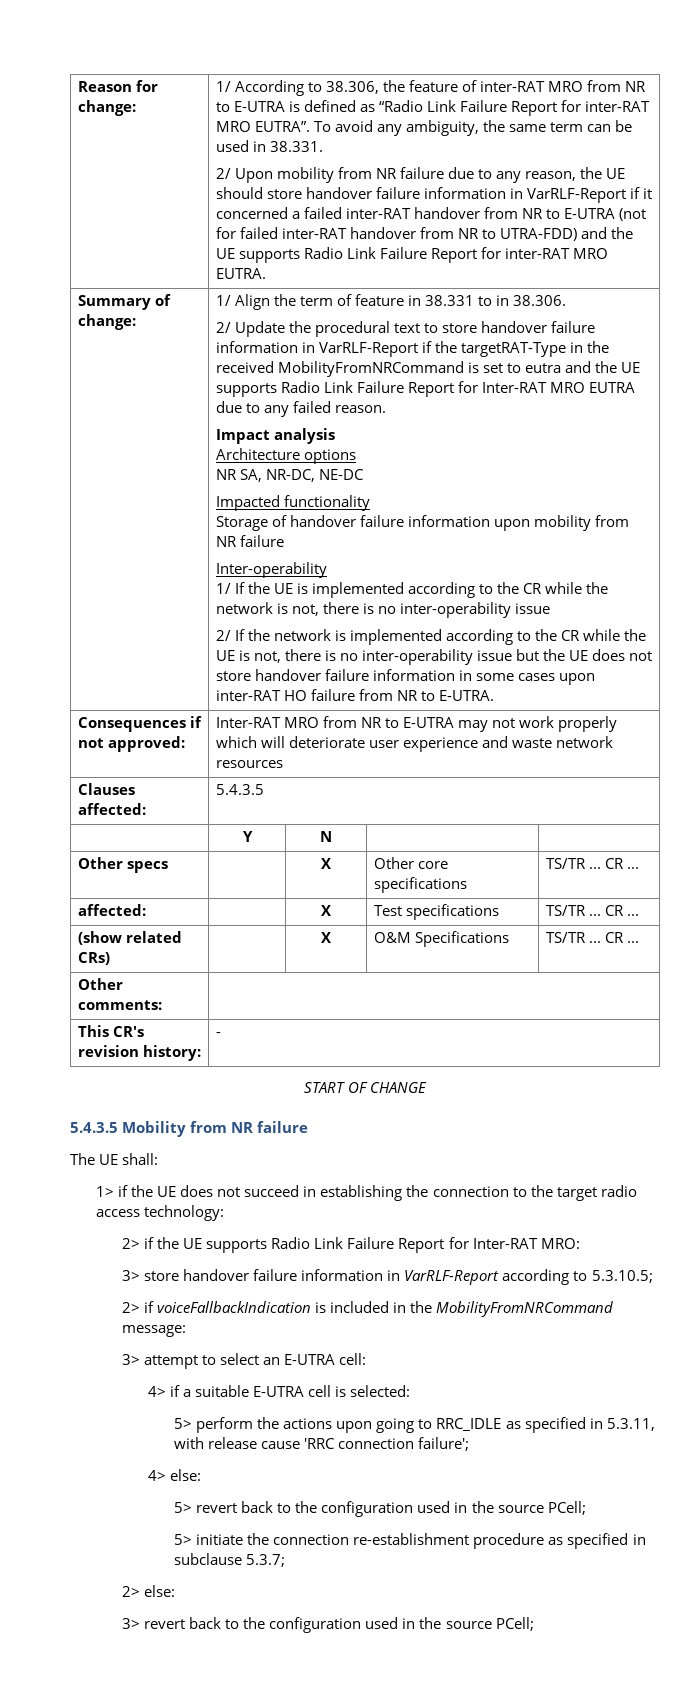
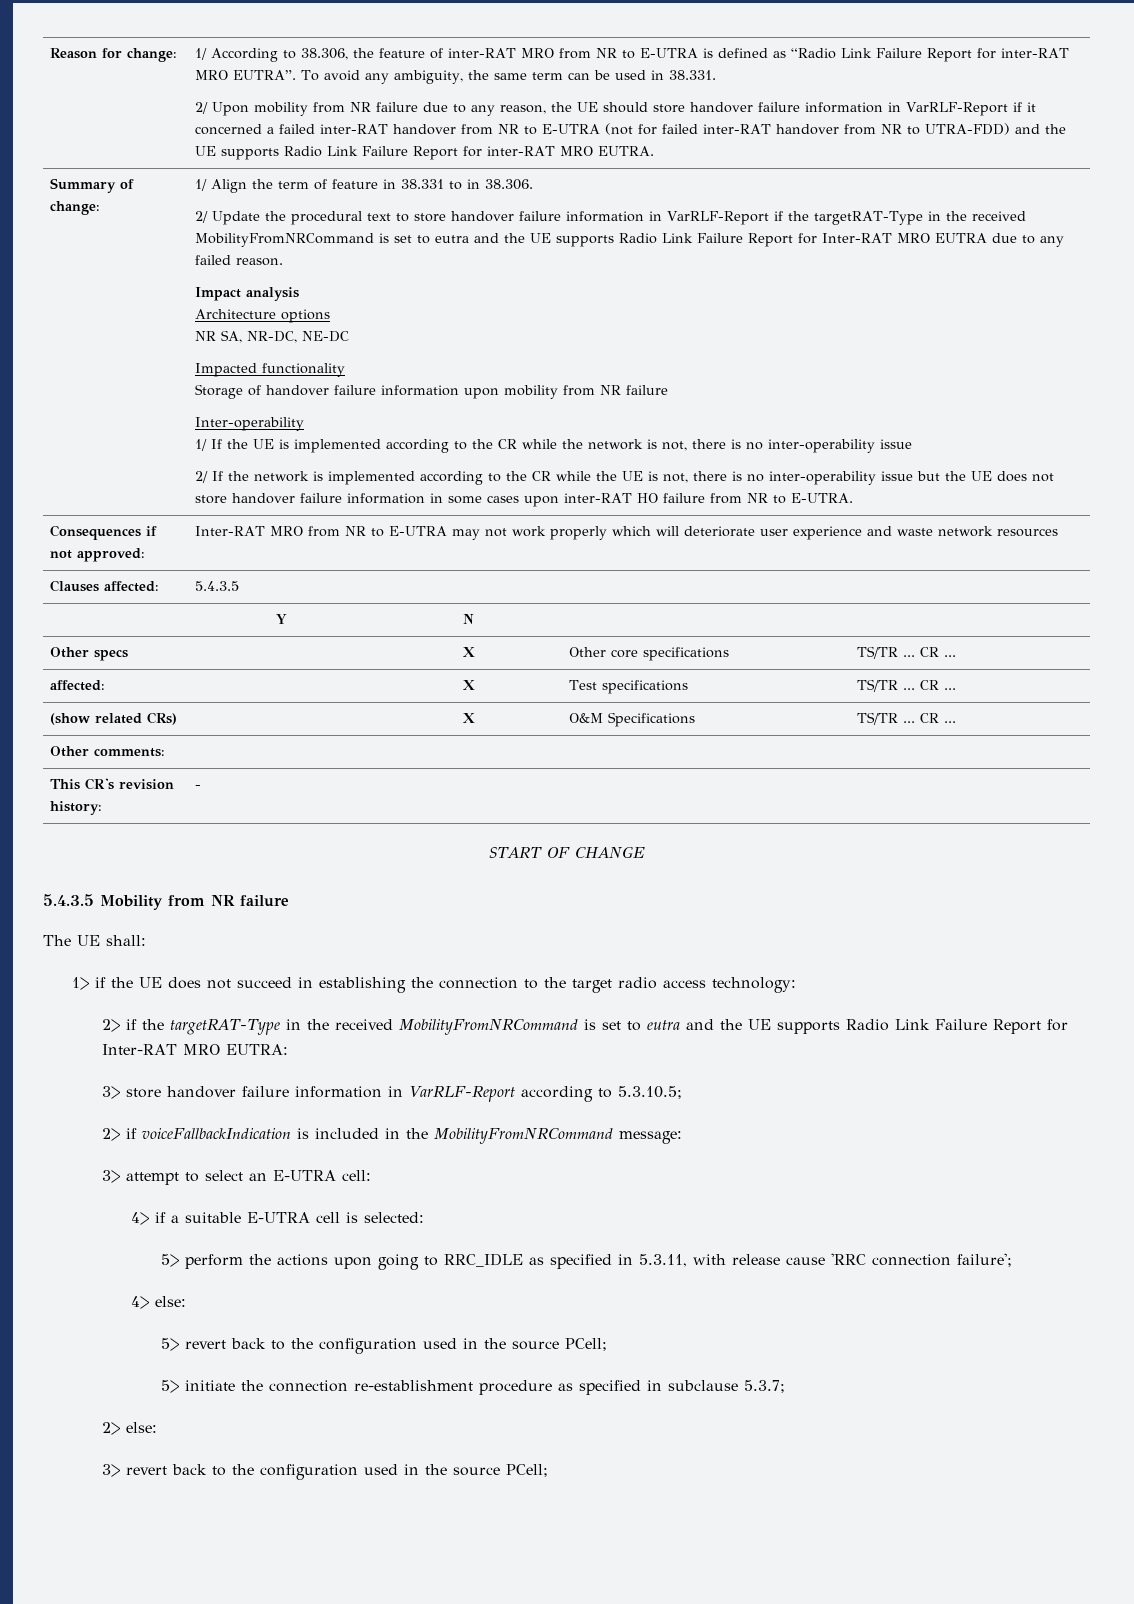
- 2> if the UE supports Radio Link Failure Report for Inter-RAT MRO:
+ 2> if the targetRAT-Type in the received MobilityFromNRCommand is set to eutra and the UE supports Radio Link Failure Report for Inter-RAT MRO EUTRA:

